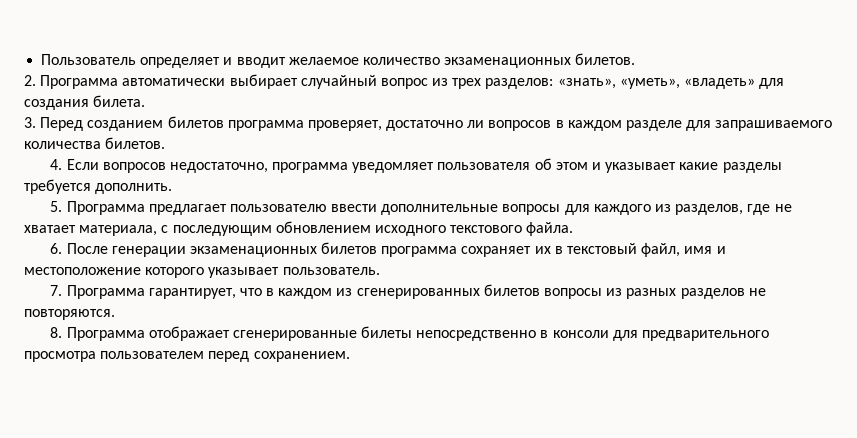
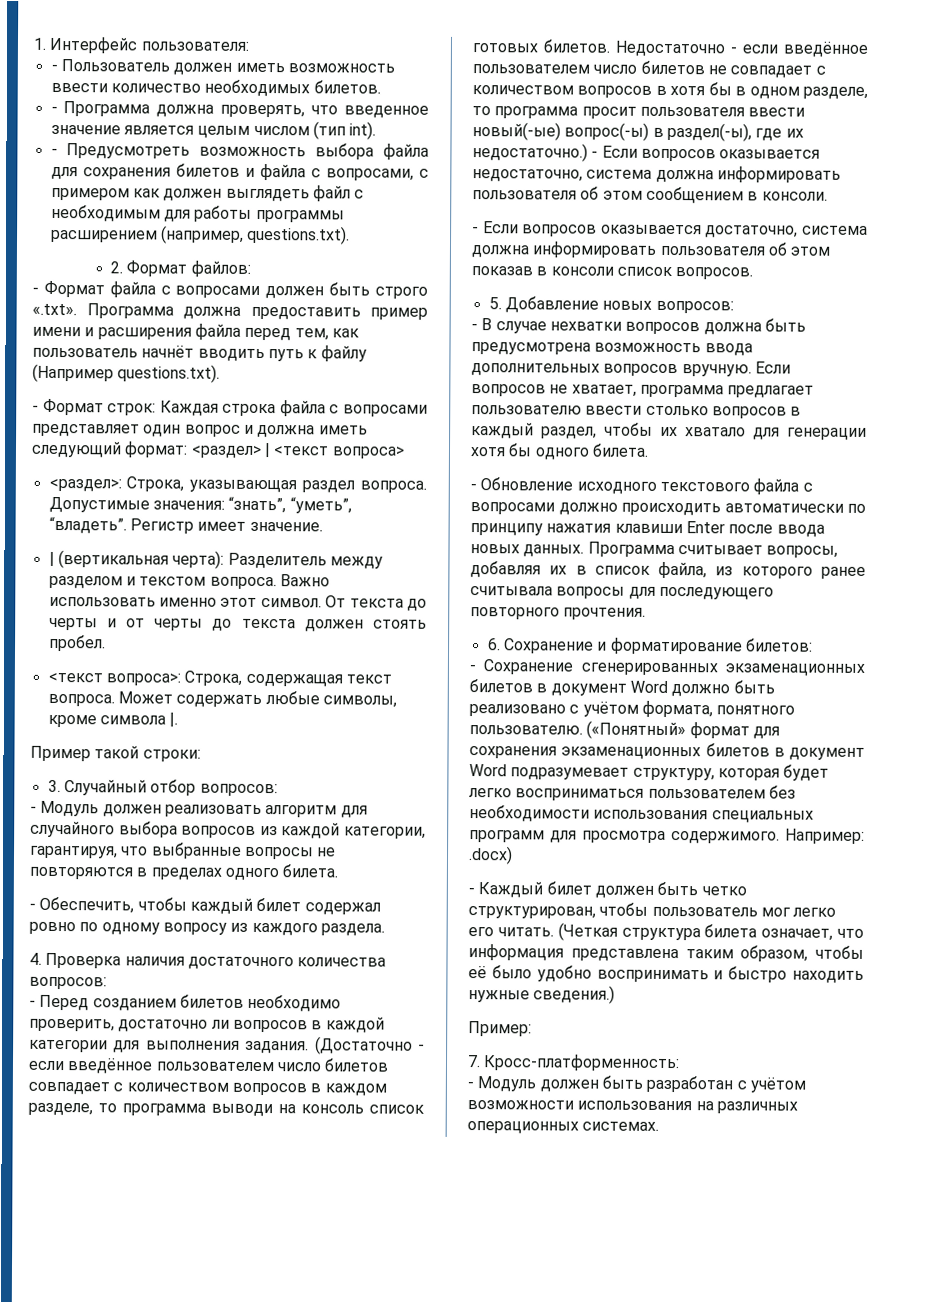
- Пользователь определяет и вводит желаемое количество экзаменационных билетов.
- 2. Программа автоматически выбирает случайный вопрос из трех разделов: «знать», «уметь», «владеть» для создания билета.
- 3. Перед созданием билетов программа проверяет, достаточно ли вопросов в каждом разделе для запрашиваемого количества билетов.
- 4. Если вопросов недостаточно, программа уведомляет пользователя об этом и указывает какие разделы требуется дополнить.
- 5. Программа предлагает пользователю ввести дополнительные вопросы для каждого из разделов, где не хватает материала, с последующим обновлением исходного текстового файла.
- 6. После генерации экзаменационных билетов программа сохраняет их в текстовый файл, имя и местоположение которого указывает пользователь.
- 7. Программа гарантирует, что в каждом из сгенерированных билетов вопросы из разных разделов не повторяются.
- 8. Программа отображает сгенерированные билеты непосредственно в консоли для предварительного просмотра пользователем перед сохранением.
+ 1. Интерфейс пользователя:
+ - Пользователь должен иметь возможность ввести количество необходимых билетов.
+ - Программа должна проверять, что введенное значение является целым числом (тип int).
+ - Предусмотреть возможность выбора файла для сохранения билетов и файла с вопросами, с примером как должен выглядеть файл с необходимым для работы программы расширением (например, questions.txt).
+ 2. Формат файлов:
+ - Формат файла с вопросами должен быть строго «.txt». Программа должна предоставить пример имени и расширения файла перед тем, как пользователь начнёт вводить путь к файлу (Например questions.txt).
+ - Формат строк: Каждая строка файла с вопросами представляет один вопрос и должна иметь следующий формат: <раздел> | <текст вопроса>
+ <раздел>: Строка, указывающая раздел вопроса. Допустимые значения: “знать”, “уметь”, “владеть”. Регистр имеет значение.
+ | (вертикальная черта): Разделитель между разделом и текстом вопроса. Важно использовать именно этот символ. От текста до черты и от черты до текста должен стоять пробел.
+ <текст вопроса>: Строка, содержащая текст вопроса. Может содержать любые символы, кроме символа |.
+ Пример такой строки:
+ 3. Случайный отбор вопросов:
+ - Модуль должен реализовать алгоритм для случайного выбора вопросов из каждой категории, гарантируя, что выбранные вопросы не повторяются в пределах одного билета.
+ - Обеспечить, чтобы каждый билет содержал ровно по одному вопросу из каждого раздела.
+ 4. Проверка наличия достаточного количества вопросов:
+ - Перед созданием билетов необходимо проверить, достаточно ли вопросов в каждой категории для выполнения задания. (Достаточно - если введённое пользователем число билетов совпадает с количеством вопросов в каждом разделе, то программа выводи на консоль список готовых билетов. Недостаточно - если введённое пользователем число билетов не совпадает с количеством вопросов в хотя бы в одном разделе, то программа просит пользователя ввести новый(-ые) вопрос(-ы) в раздел(-ы), где их недостаточно.) - Если вопросов оказывается недостаточно, система должна информировать пользователя об этом сообщением в консоли.
+ - Если вопросов оказывается достаточно, система должна информировать пользователя об этом показав в консоли список вопросов.
+ 5. Добавление новых вопросов:
+ - В случае нехватки вопросов должна быть предусмотрена возможность ввода дополнительных вопросов вручную. Если вопросов не хватает, программа предлагает пользователю ввести столько вопросов в каждый раздел, чтобы их хватало для генерации хотя бы одного билета.
+ - Обновление исходного текстового файла с вопросами должно происходить автоматически по принципу нажатия клавиши Enter после ввода новых данных. Программа считывает вопросы, добавляя их в список файла, из которого ранее считывала вопросы для последующего повторного прочтения.
+ 6. Сохранение и форматирование билетов:
+ - Сохранение сгенерированных экзаменационных билетов в документ Word должно быть реализовано с учётом формата, понятного пользователю. («Понятный» формат для сохранения экзаменационных билетов в документ Word подразумевает структуру, которая будет легко восприниматься пользователем без необходимости использования специальных программ для просмотра содержимого. Например: .docx)
+ - Каждый билет должен быть четко структурирован, чтобы пользователь мог легко его читать. (Четкая структура билета означает, что информация представлена таким образом, чтобы её было удобно воспринимать и быстро находить нужные сведения.)
+ Пример:
+ 7. Кросс-платформенность:
+ - Модуль должен быть разработан с учётом возможности использования на различных операционных системах.

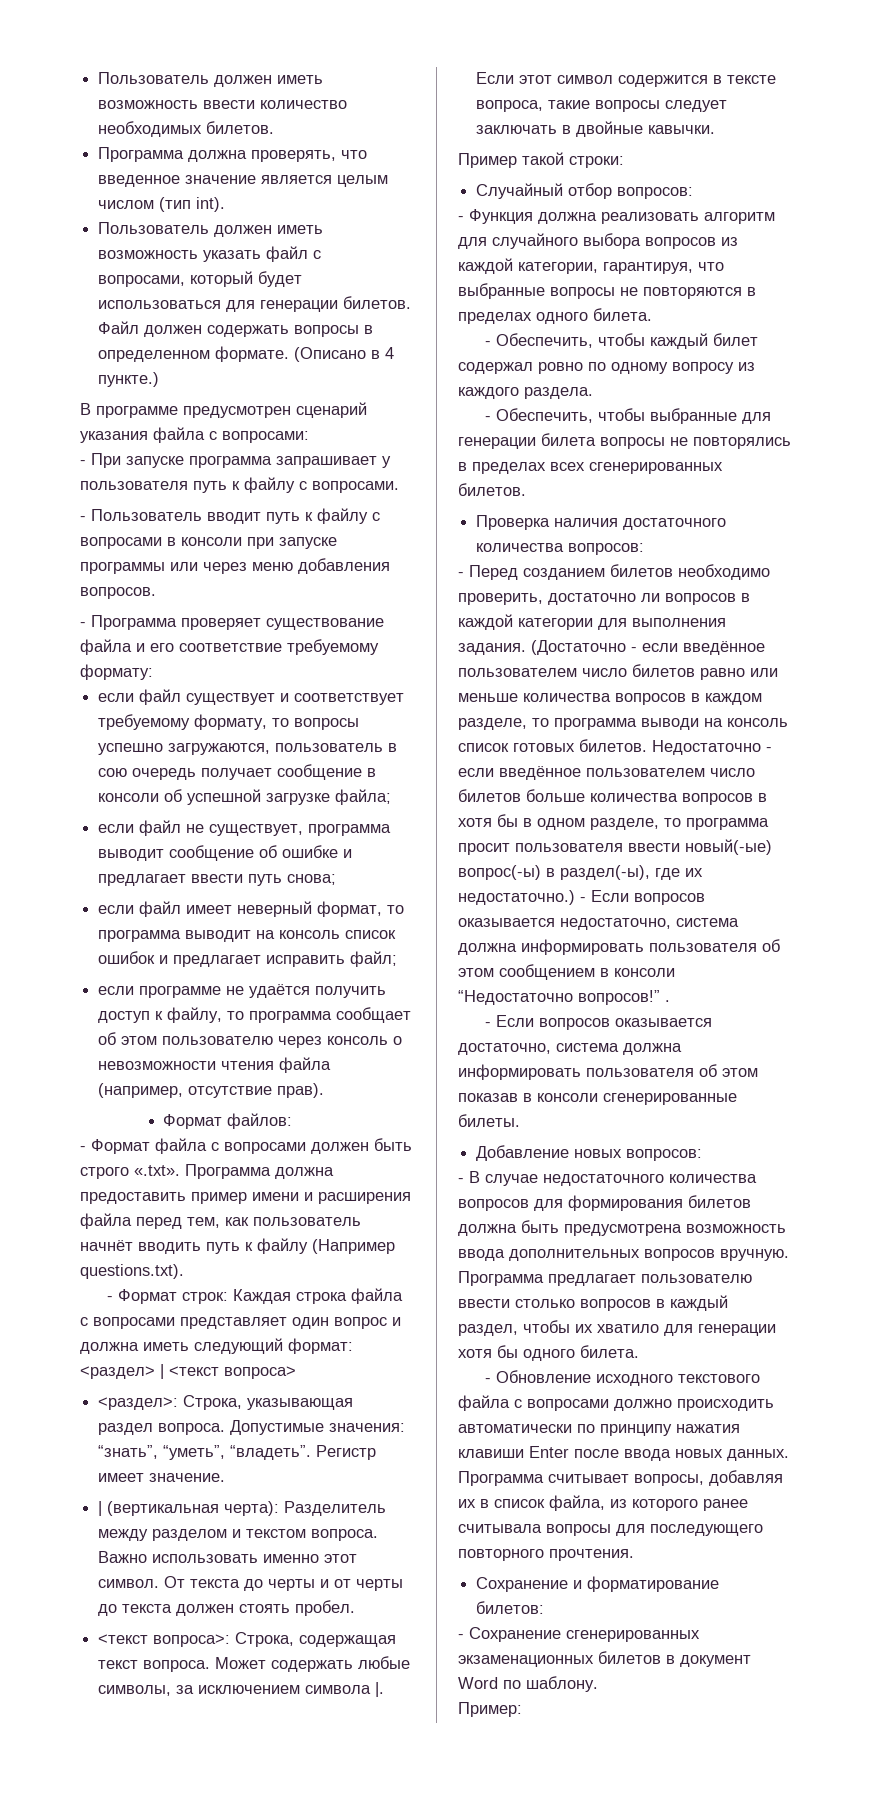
- 1. Интерфейс пользователя:
- - Пользователь должен иметь возможность ввести количество необходимых билетов.
+ Пользователь должен иметь возможность ввести количество необходимых билетов.
- - Программа должна проверять, что введенное значение является целым числом (тип int).
+ Программа должна проверять, что введенное значение является целым числом (тип int).
- - Предусмотреть возможность выбора файла для сохранения билетов и файла с вопросами, с примером как должен выглядеть файл с необходимым для работы программы расширением (например, questions.txt).
- 2. Формат файлов:
+ Пользователь должен иметь возможность указать файл с вопросами, который будет использоваться для генерации билетов. Файл должен содержать вопросы в определенном формате. (Описано в 4 пункте.)
+ В программе предусмотрен сценарий указания файла с вопросами:
+ - При запуске программа запрашивает у пользователя путь к файлу с вопросами.
+ - Пользователь вводит путь к файлу с вопросами в консоли при запуске программы или через меню добавления вопросов.
+ - Программа проверяет существование файла и его соответствие требуемому формату:
+ если файл существует и соответствует требуемому формату, то вопросы успешно загружаются, пользователь в сою очередь получает сообщение в консоли об успешной загрузке файла;
+ если файл не существует, программа выводит сообщение об ошибке и предлагает ввести путь снова;
+ если файл имеет неверный формат, то программа выводит на консоль список ошибок и предлагает исправить файл;
+ если программе не удаётся получить доступ к файлу, то программа сообщает об этом пользователю через консоль о невозможности чтения файла (например, отсутствие прав).
+ Формат файлов:
- Может содержать любые символы, кроме символа |.
+ Может содержать любые символы, за исключением символа |. Если этот символ содержится в тексте вопроса, такие вопросы следует заключать в двойные кавычки.
- 3. Случайный отбор вопросов:
+ Случайный отбор вопросов:
- - Модуль должен реализовать алгоритм для случайного выбора вопросов из каждой категории, гарантируя, что выбранные вопросы не повторяются в пределах одного билета.
+ - Функция должна реализовать алгоритм для случайного выбора вопросов из каждой категории, гарантируя, что выбранные вопросы не повторяются в пределах одного билета.
- 4. Проверка наличия достаточного количества вопросов:
+ - Обеспечить, чтобы выбранные для генерации билета вопросы не повторялись в пределах всех сгенерированных билетов.
+ Проверка наличия достаточного количества вопросов:
- (Достаточно - если введённое пользователем число билетов совпадает с количеством вопросов в каждом разделе, то программа выводи на консоль список готовых билетов.
+ (Достаточно - если введённое пользователем число билетов равно или меньше количества вопросов в каждом разделе, то программа выводи на консоль список готовых билетов.
- Недостаточно - если введённое пользователем число билетов не совпадает с количеством вопросов в хотя бы в одном разделе, то программа просит пользователя ввести новый(-ые) вопрос(-ы) в раздел(-ы), где их недостаточно.)
+ Недостаточно - если введённое пользователем число билетов больше количества вопросов в хотя бы в одном разделе, то программа просит пользователя ввести новый(-ые) вопрос(-ы) в раздел(-ы), где их недостаточно.)
- - Если вопросов оказывается недостаточно, система должна информировать пользователя об этом сообщением в консоли.
+ - Если вопросов оказывается недостаточно, система должна информировать пользователя об этом сообщением в консоли “Недостаточно вопросов!” .
- - Если вопросов оказывается достаточно, система должна информировать пользователя об этом показав в консоли список вопросов.
- 5. Добавление новых вопросов:
+ - Если вопросов оказывается достаточно, система должна информировать пользователя об этом показав в консоли сгенерированные билеты.
+ Добавление новых вопросов:
- - В случае нехватки вопросов должна быть предусмотрена возможность ввода дополнительных вопросов вручную.
+ - В случае недостаточного количества вопросов для формирования билетов должна быть предусмотрена возможность ввода дополнительных вопросов вручную.
- Если вопросов не хватает, программа предлагает пользователю ввести столько вопросов в каждый раздел, чтобы их хватало для генерации хотя бы одного билета.
+ Программа предлагает пользователю ввести столько вопросов в каждый раздел, чтобы их хватило для генерации хотя бы одного билета.
- 6. Сохранение и форматирование билетов:
+ Сохранение и форматирование билетов:
- - Сохранение сгенерированных экзаменационных билетов в документ Word должно быть реализовано с учётом формата, понятного пользователю. («Понятный» формат для сохранения экзаменационных билетов в документ Word подразумевает структуру, которая будет легко восприниматься пользователем без необходимости использования специальных программ для просмотра содержимого. Например: .docx)
- - Каждый билет должен быть четко структурирован, чтобы пользователь мог легко его читать. (Четкая структура билета означает, что информация представлена таким образом, чтобы её было удобно воспринимать и быстро находить нужные сведения.)
+ - Сохранение сгенерированных экзаменационных билетов в документ Word по шаблону.
  Пример:
- 7. Кросс-платформенность:
- - Модуль должен быть разработан с учётом возможности использования на различных операционных системах.

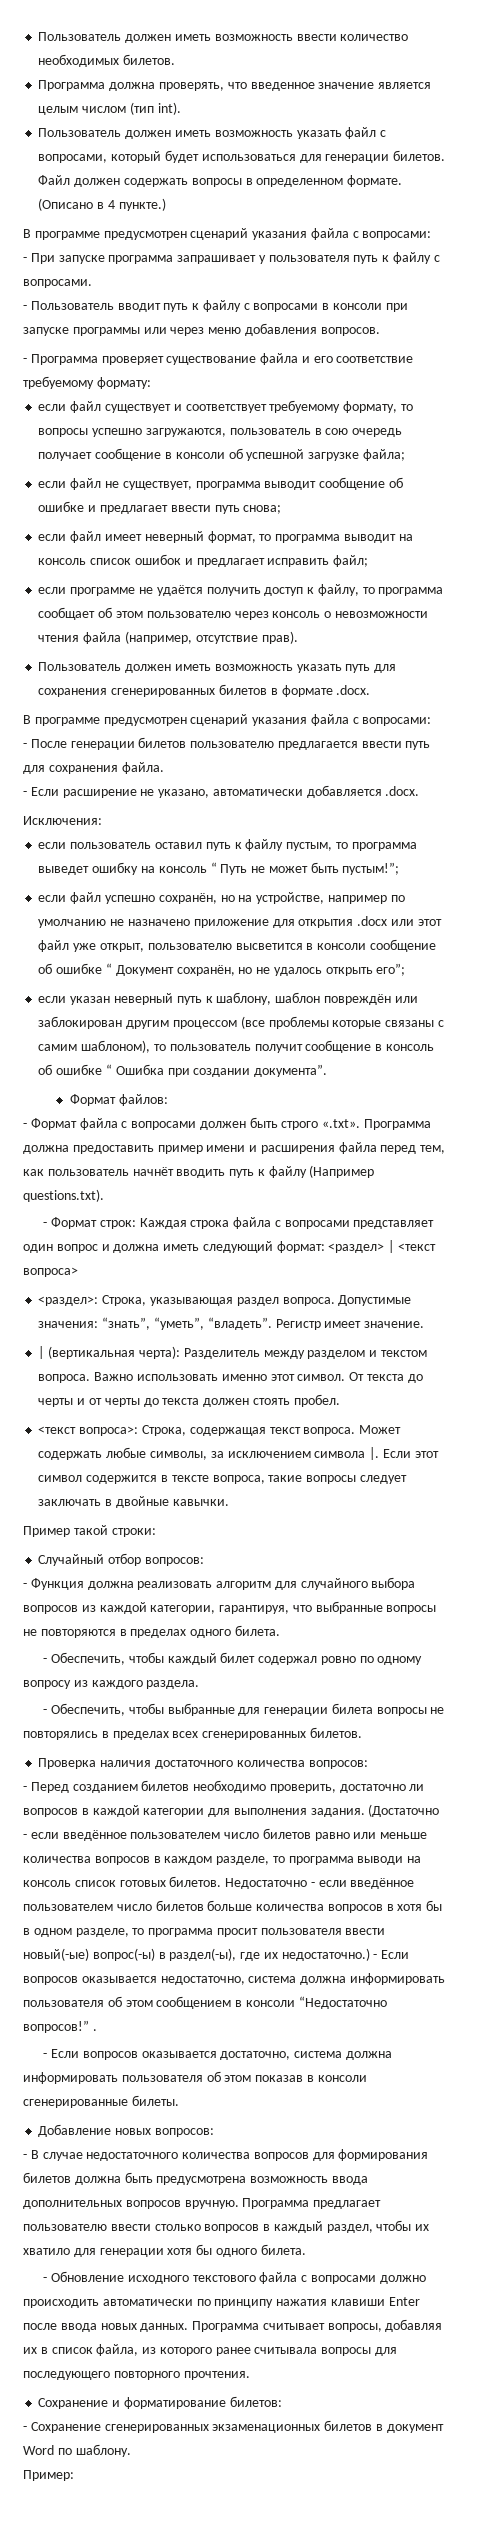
+ Пользователь должен иметь возможность указать путь для сохранения сгенерированных билетов в формате .docx.
+ В программе предусмотрен сценарий указания файла с вопросами:
+ - После генерации билетов пользователю предлагается ввести путь для сохранения файла.
+ - Если расширение не указано, автоматически добавляется .docx.
+ Исключения:
+ если пользователь оставил путь к файлу пустым, то программа выведет ошибку на консоль “ Путь не может быть пустым!”;
+ если файл успешно сохранён, но на устройстве, например по умолчанию не назначено приложение для открытия .docx или этот файл уже открыт, пользователю высветится в консоли сообщение об ошибке “ Документ сохранён, но не удалось открыть его”;
+ если указан неверный путь к шаблону, шаблон повреждён или заблокирован другим процессом (все проблемы которые связаны с самим шаблоном), то пользователь получит сообщение в консоль об ошибке “ Ошибка при создании документа”.

